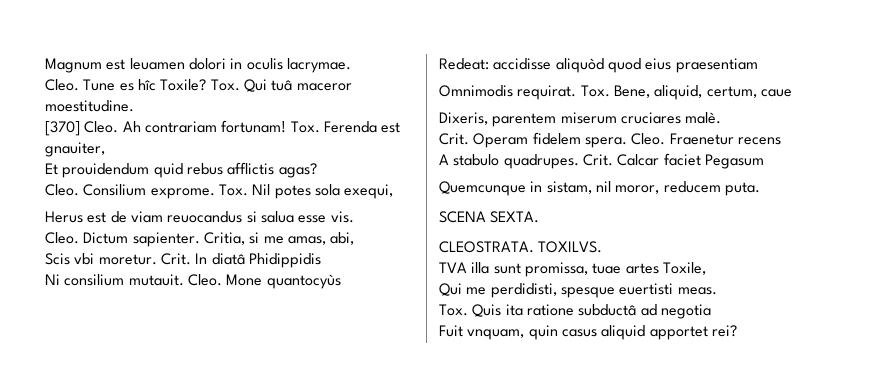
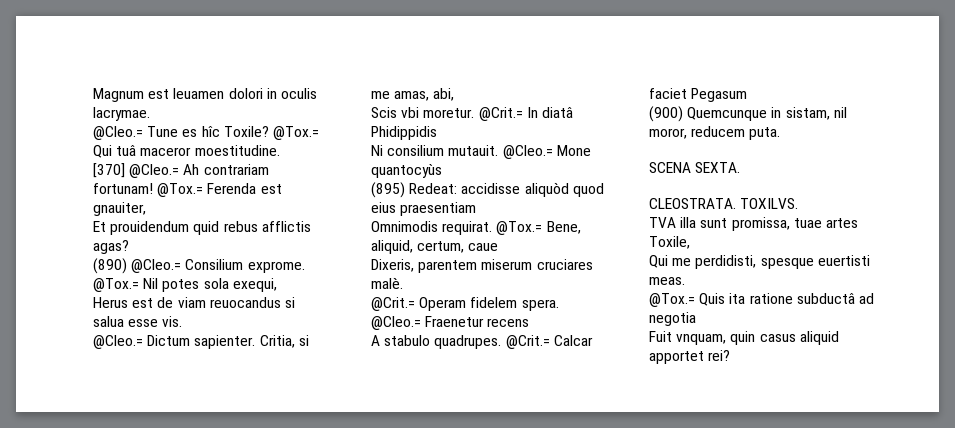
- Cleo. Tune es hîc Toxile?
+ @Cleo.= Tune es hîc Toxile?
- Tox. Qui tuâ maceror moestitudine.
+ @Tox.= Qui tuâ maceror moestitudine.
- [370] Cleo. Ah contrariam fortunam!
+ [370] @Cleo.= Ah contrariam fortunam!
- Tox. Ferenda est gnauiter,
+ @Tox.= Ferenda est gnauiter,
- Cleo. Consilium exprome.
+ (890) @Cleo.= Consilium exprome.
- Tox. Nil potes sola exequi,
+ @Tox.= Nil potes sola exequi,
- Cleo. Dictum sapienter.
+ @Cleo.= Dictum sapienter.
- Crit. In diatâ Phidippidis
+ @Crit.= In diatâ Phidippidis
- Cleo. Mone quantocyùs
+ @Cleo.= Mone quantocyùs
- Redeat: accidisse aliquòd quod eius praesentiam
+ (895) Redeat: accidisse aliquòd quod eius praesentiam
- Tox. Bene, aliquid, certum, caue
+ @Tox.= Bene, aliquid, certum, caue
- Crit. Operam fidelem spera.
+ @Crit.= Operam fidelem spera.
- Cleo. Fraenetur recens
+ @Cleo.= Fraenetur recens
- Crit. Calcar faciet Pegasum
+ @Crit.= Calcar faciet Pegasum
- Quemcunque in sistam, nil moror, reducem puta.
+ (900) Quemcunque in sistam, nil moror, reducem puta.
- Tox. Quis ita ratione subductâ ad negotia
+ @Tox.= Quis ita ratione subductâ ad negotia

